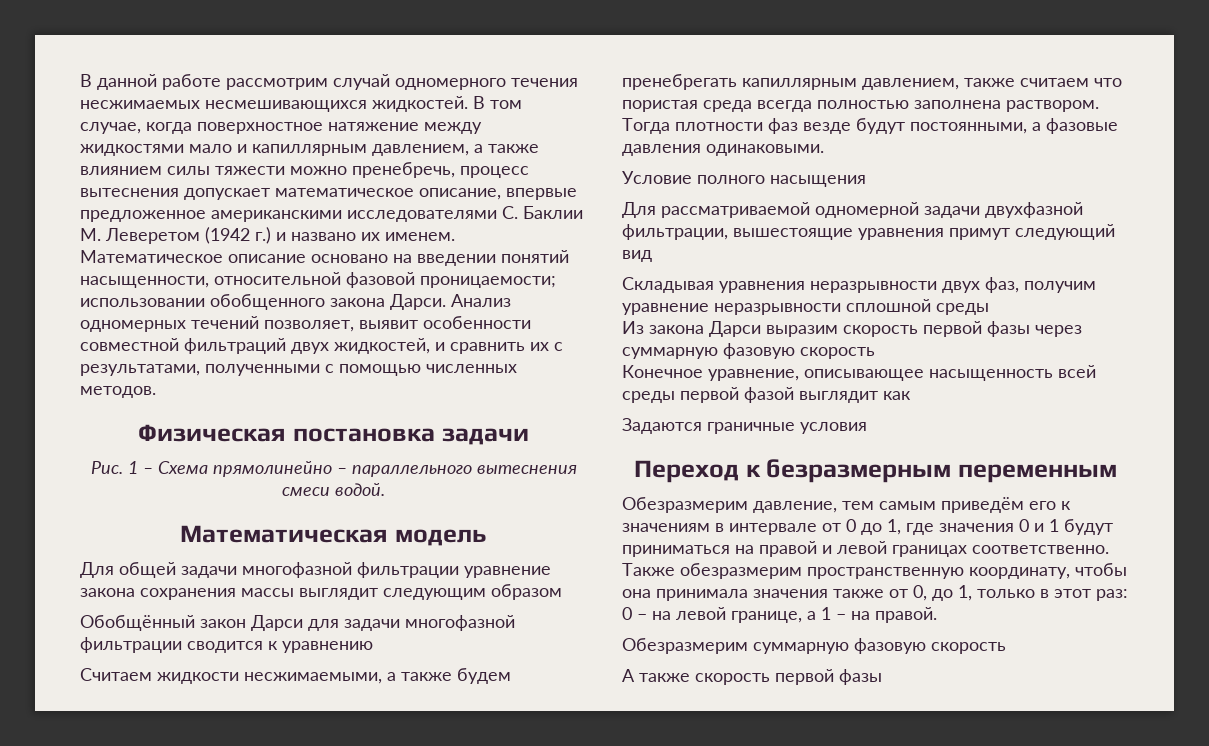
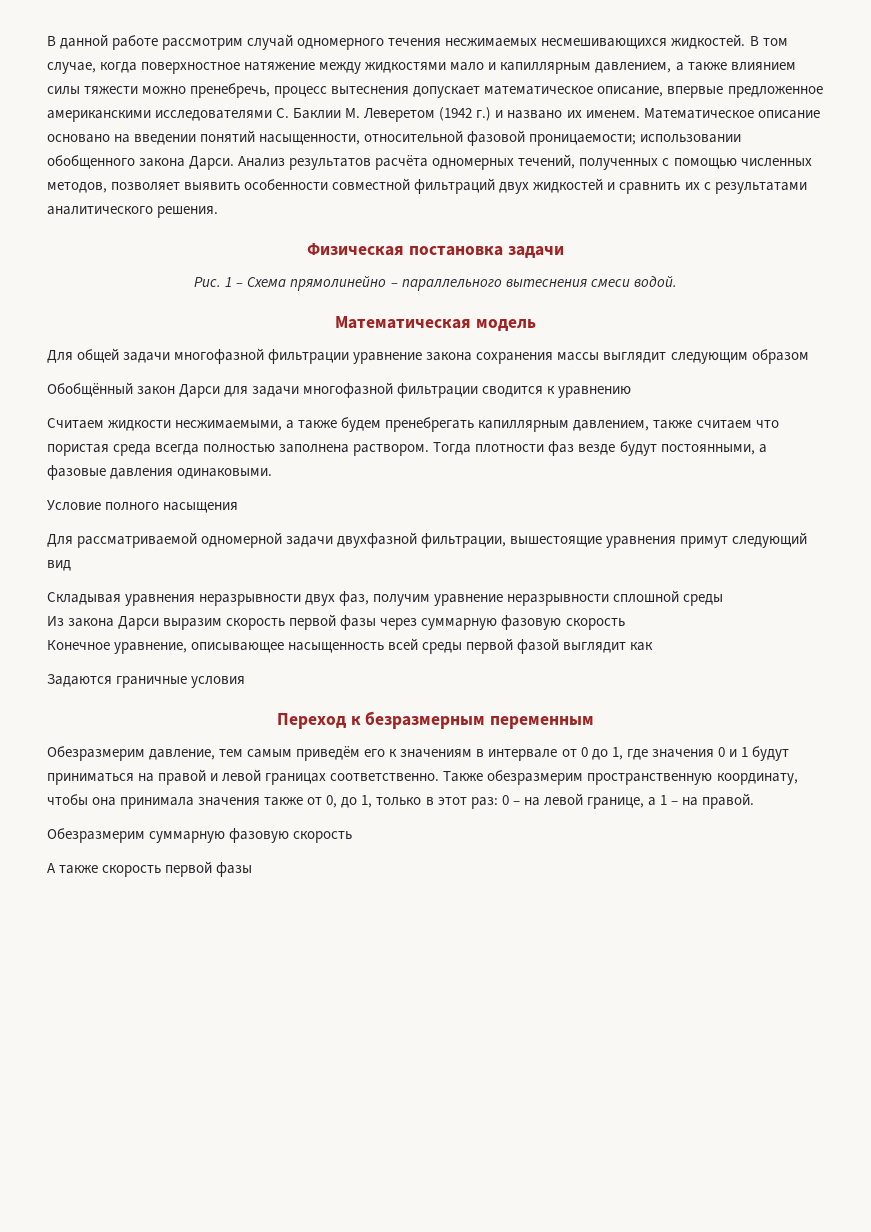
- Анализ одномерных течений позволяет, выявит особенности совместной фильтраций двух жидкостей, и сравнить их с результатами, полученными с помощью численных методов.
+ Анализ результатов расчёта одномерных течений, полученных с помощью численных методов, позволяет выявить особенности совместной фильтраций двух жидкостей и сравнить их с результатами аналитического решения.

